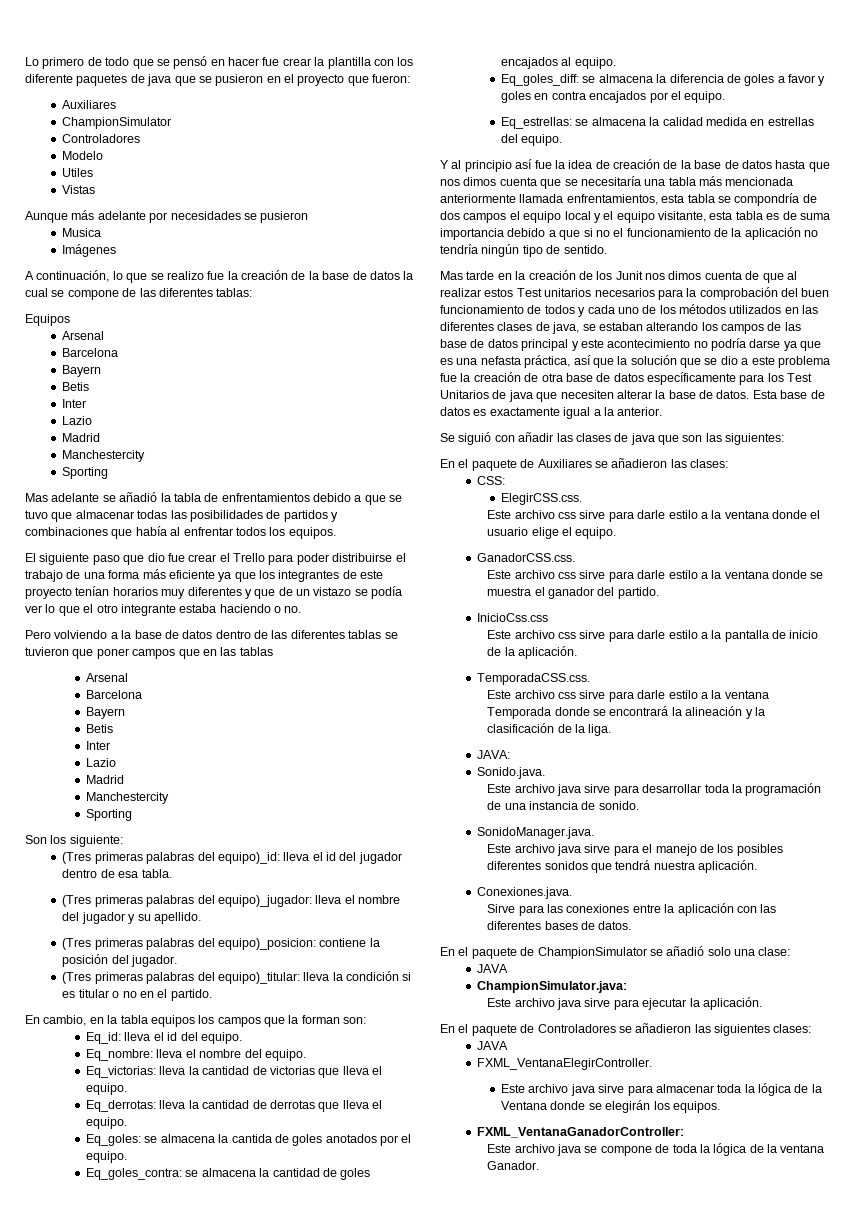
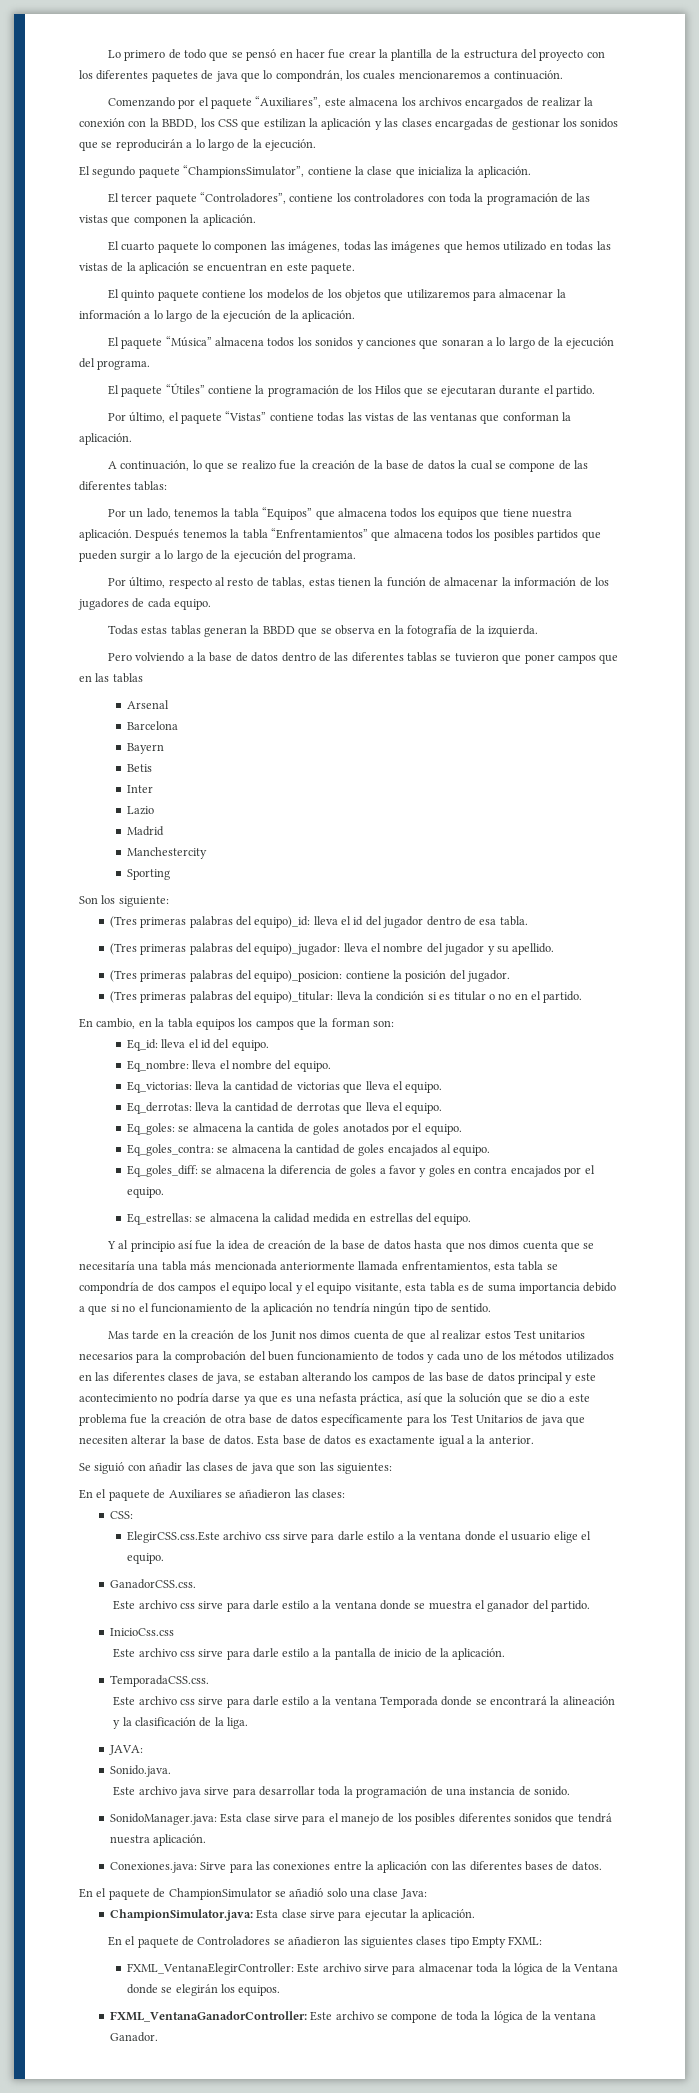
- Lo primero de todo que se pensó en hacer fue crear la plantilla con los diferente paquetes de java que se pusieron en el proyecto que fueron:
- Auxiliares
- ChampionSimulator
- Controladores
- Modelo
- Utiles
- Vistas
- Aunque más adelante por necesidades se pusieron
- Musica
- Imágenes
+ Lo primero de todo que se pensó en hacer fue crear la plantilla de la estructura del proyecto con los diferentes paquetes de java que lo compondrán, los cuales mencionaremos a continuación.
+ Comenzando por el paquete “Auxiliares”, este almacena los archivos encargados de realizar la conexión con la BBDD, los CSS que estilizan la aplicación y las clases encargadas de gestionar los sonidos que se reproducirán a lo largo de la ejecución.
+ El segundo paquete “ChampionsSimulator”, contiene la clase que inicializa la aplicación.
+ El tercer paquete “Controladores”, contiene los controladores con toda la programación de las vistas que componen la aplicación.
+ El cuarto paquete lo componen las imágenes, todas las imágenes que hemos utilizado en todas las vistas de la aplicación se encuentran en este paquete.
+ El quinto paquete contiene los modelos de los objetos que utilizaremos para almacenar la información a lo largo de la ejecución de la aplicación.
+ El paquete “Música” almacena todos los sonidos y canciones que sonaran a lo largo de la ejecución del programa.
+ El paquete “Útiles” contiene la programación de los Hilos que se ejecutaran durante el partido.
+ Por último, el paquete “Vistas” contiene todas las vistas de las ventanas que conforman la aplicación.
- Equipos
- Arsenal
- Barcelona
- Bayern
- Betis
- Inter
- Lazio
- Madrid
- Manchestercity
- Sporting
- Mas adelante se añadió la tabla de enfrentamientos debido a que se tuvo que almacenar todas las posibilidades de partidos y combinaciones que había al enfrentar todos los equipos.
- El siguiente paso que dio fue crear el Trello para poder distribuirse el trabajo de una forma más eficiente ya que los integrantes de este proyecto tenían horarios muy diferentes y que de un vistazo se podía ver lo que el otro integrante estaba haciendo o no.
+ Por un lado, tenemos la tabla “Equipos” que almacena todos los equipos que tiene nuestra aplicación. Después tenemos la tabla “Enfrentamientos” que almacena todos los posibles partidos que pueden surgir a lo largo de la ejecución del programa.
+ Por último, respecto al resto de tablas, estas tienen la función de almacenar la información de los jugadores de cada equipo.
+ Todas estas tablas generan la BBDD que se observa en la fotografía de la izquierda.
- ElegirCSS.css.
- Este archivo css sirve para darle estilo a la ventana donde el usuario elige el equipo.
+ ElegirCSS.css.Este archivo css sirve para darle estilo a la ventana donde el usuario elige el equipo.
- SonidoManager.java.
- Este archivo java sirve para el manejo de los posibles diferentes sonidos que tendrá nuestra aplicación.
+ SonidoManager.java: Esta clase sirve para el manejo de los posibles diferentes sonidos que tendrá nuestra aplicación.
- Conexiones.java.
- Sirve para las conexiones entre la aplicación con las diferentes bases de datos.
+ Conexiones.java: Sirve para las conexiones entre la aplicación con las diferentes bases de datos.
- En el paquete de ChampionSimulator se añadió solo una clase:
- JAVA
+ En el paquete de ChampionSimulator se añadió solo una clase Java:
- ChampionSimulator.java:
- Este archivo java sirve para ejecutar la aplicación.
+ ChampionSimulator.java: Esta clase sirve para ejecutar la aplicación.
- En el paquete de Controladores se añadieron las siguientes clases:
- JAVA
- FXML_VentanaElegirController.
- Este archivo java sirve para almacenar toda la lógica de la Ventana donde se elegirán los equipos.
+ En el paquete de Controladores se añadieron las siguientes clases tipo Empty FXML:
+ FXML_VentanaElegirController: Este archivo sirve para almacenar toda la lógica de la Ventana donde se elegirán los equipos.
- FXML_VentanaGanadorController:
- Este archivo java se compone de toda la lógica de la ventana Ganador.
+ FXML_VentanaGanadorController: Este archivo se compone de toda la lógica de la ventana Ganador.

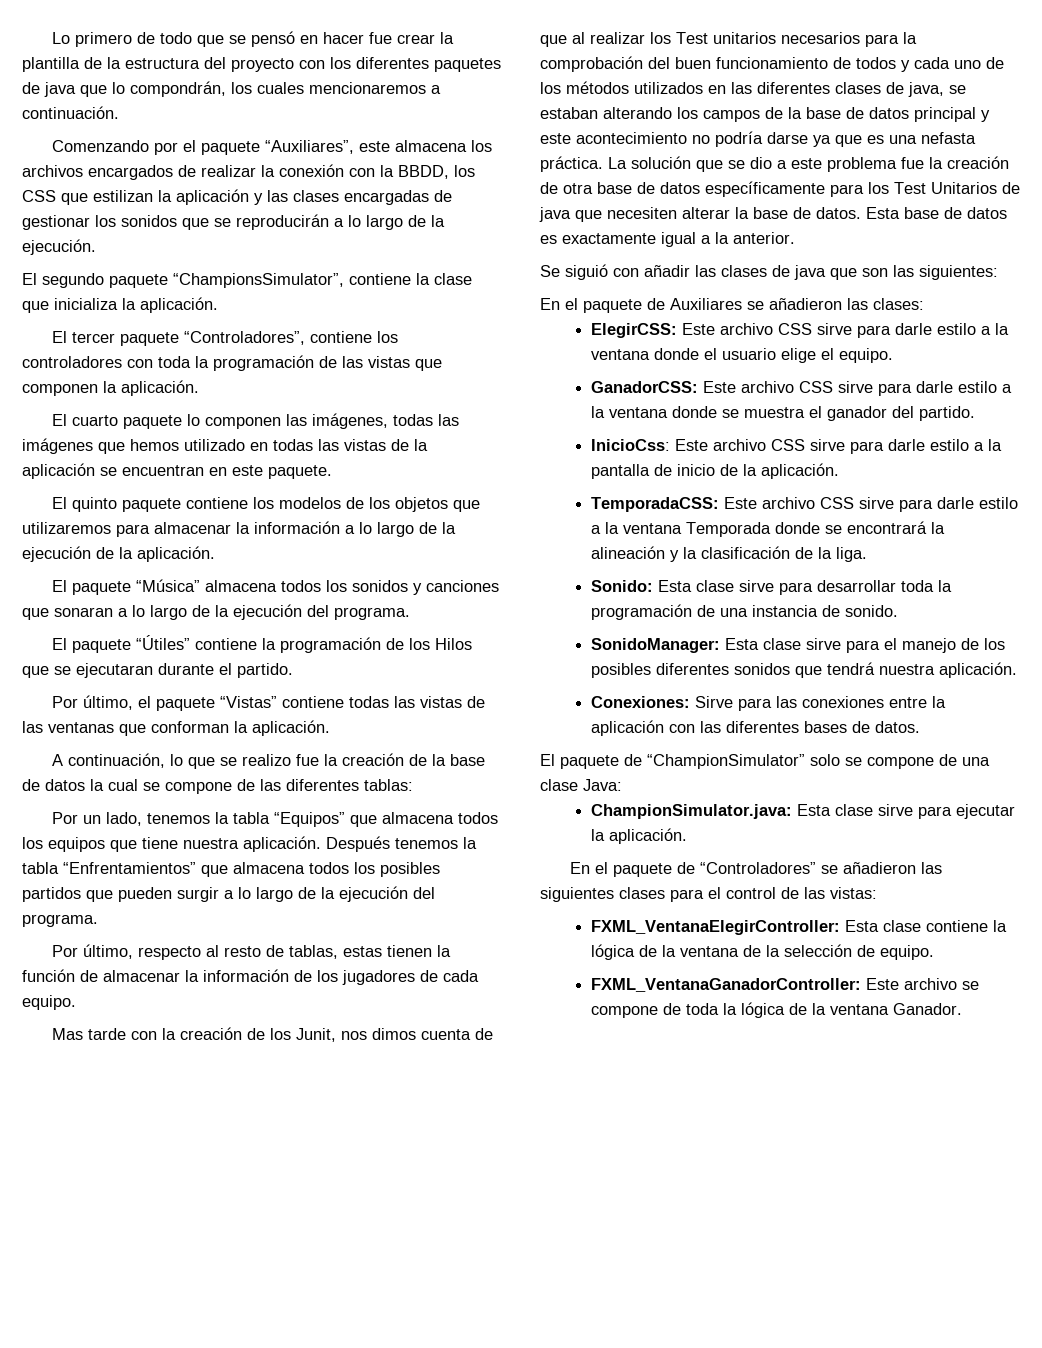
- Todas estas tablas generan la BBDD que se observa en la fotografía de la izquierda.
- Pero volviendo a la base de datos dentro de las diferentes tablas se tuvieron que poner campos que en las tablas
- Arsenal
- Barcelona
- Bayern
- Betis
- Inter
- Lazio
- Madrid
- Manchestercity
- Sporting
- Son los siguiente:
- (Tres primeras palabras del equipo)_id: lleva el id del jugador dentro de esa tabla.
- (Tres primeras palabras del equipo)_jugador: lleva el nombre del jugador y su apellido.
- (Tres primeras palabras del equipo)_posicion: contiene la posición del jugador.
- (Tres primeras palabras del equipo)_titular: lleva la condición si es titular o no en el partido.
- En cambio, en la tabla equipos los campos que la forman son:
- Eq_id: lleva el id del equipo.
- Eq_nombre: lleva el nombre del equipo.
- Eq_victorias: lleva la cantidad de victorias que lleva el equipo.
- Eq_derrotas: lleva la cantidad de derrotas que lleva el equipo.
- Eq_goles: se almacena la cantida de goles anotados por el equipo.
- Eq_goles_contra: se almacena la cantidad de goles encajados al equipo.
- Eq_goles_diff: se almacena la diferencia de goles a favor y goles en contra encajados por el equipo.
- Eq_estrellas: se almacena la calidad medida en estrellas del equipo.
- Y al principio así fue la idea de creación de la base de datos hasta que nos dimos cuenta que se necesitaría una tabla más mencionada anteriormente llamada enfrentamientos, esta tabla se compondría de dos campos el equipo local y el equipo visitante, esta tabla es de suma importancia debido a que si no el funcionamiento de la aplicación no tendría ningún tipo de sentido.
- Mas tarde en la creación de los Junit nos dimos cuenta de que al realizar estos Test unitarios necesarios para la comprobación del buen funcionamiento de todos y cada uno de los métodos utilizados en las diferentes clases de java, se estaban alterando los campos de las base de datos principal y este acontecimiento no podría darse ya que es una nefasta práctica, así que la solución que se dio a este problema fue la creación de otra base de datos específicamente para los Test Unitarios de java que necesiten alterar la base de datos.
+ Mas tarde con la creación de los Junit, nos dimos cuenta de que al realizar los Test unitarios necesarios para la comprobación del buen funcionamiento de todos y cada uno de los métodos utilizados en las diferentes clases de java, se estaban alterando los campos de la base de datos principal y este acontecimiento no podría darse ya que es una nefasta práctica. La solución que se dio a este problema fue la creación de otra base de datos específicamente para los Test Unitarios de java que necesiten alterar la base de datos.
- CSS:
- ElegirCSS.css.Este archivo css sirve para darle estilo a la ventana donde el usuario elige el equipo.
+ ElegirCSS: Este archivo CSS sirve para darle estilo a la ventana donde el usuario elige el equipo.
- GanadorCSS.css.
- Este archivo css sirve para darle estilo a la ventana donde se muestra el ganador del partido.
+ GanadorCSS: Este archivo CSS sirve para darle estilo a la ventana donde se muestra el ganador del partido.
- InicioCss.css
- Este archivo css sirve para darle estilo a la pantalla de inicio de la aplicación.
+ InicioCss: Este archivo CSS sirve para darle estilo a la pantalla de inicio de la aplicación.
- TemporadaCSS.css.
- Este archivo css sirve para darle estilo a la ventana Temporada donde se encontrará la alineación y la clasificación de la liga.
+ TemporadaCSS: Este archivo CSS sirve para darle estilo a la ventana Temporada donde se encontrará la alineación y la clasificación de la liga.
- JAVA:
- Sonido.java.
- Este archivo java sirve para desarrollar toda la programación de una instancia de sonido.
+ Sonido: Esta clase sirve para desarrollar toda la programación de una instancia de sonido.
- SonidoManager.java: Esta clase sirve para el manejo de los posibles diferentes sonidos que tendrá nuestra aplicación.
+ SonidoManager: Esta clase sirve para el manejo de los posibles diferentes sonidos que tendrá nuestra aplicación.
- Conexiones.java: Sirve para las conexiones entre la aplicación con las diferentes bases de datos.
+ Conexiones: Sirve para las conexiones entre la aplicación con las diferentes bases de datos.
- En el paquete de ChampionSimulator se añadió solo una clase Java:
+ El paquete de “ChampionSimulator” solo se compone de una clase Java:
- En el paquete de Controladores se añadieron las siguientes clases tipo Empty FXML:
- FXML_VentanaElegirController: Este archivo sirve para almacenar toda la lógica de la Ventana donde se elegirán los equipos.
+ En el paquete de “Controladores” se añadieron las siguientes clases para el control de las vistas:
+ FXML_VentanaElegirController: Esta clase contiene la lógica de la ventana de la selección de equipo.

